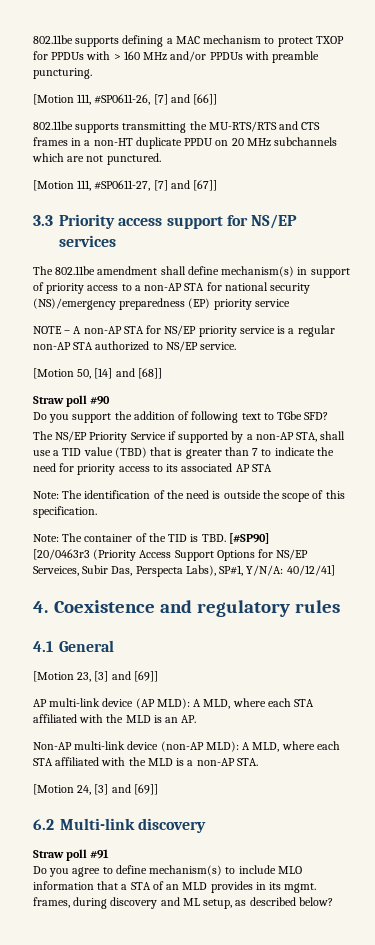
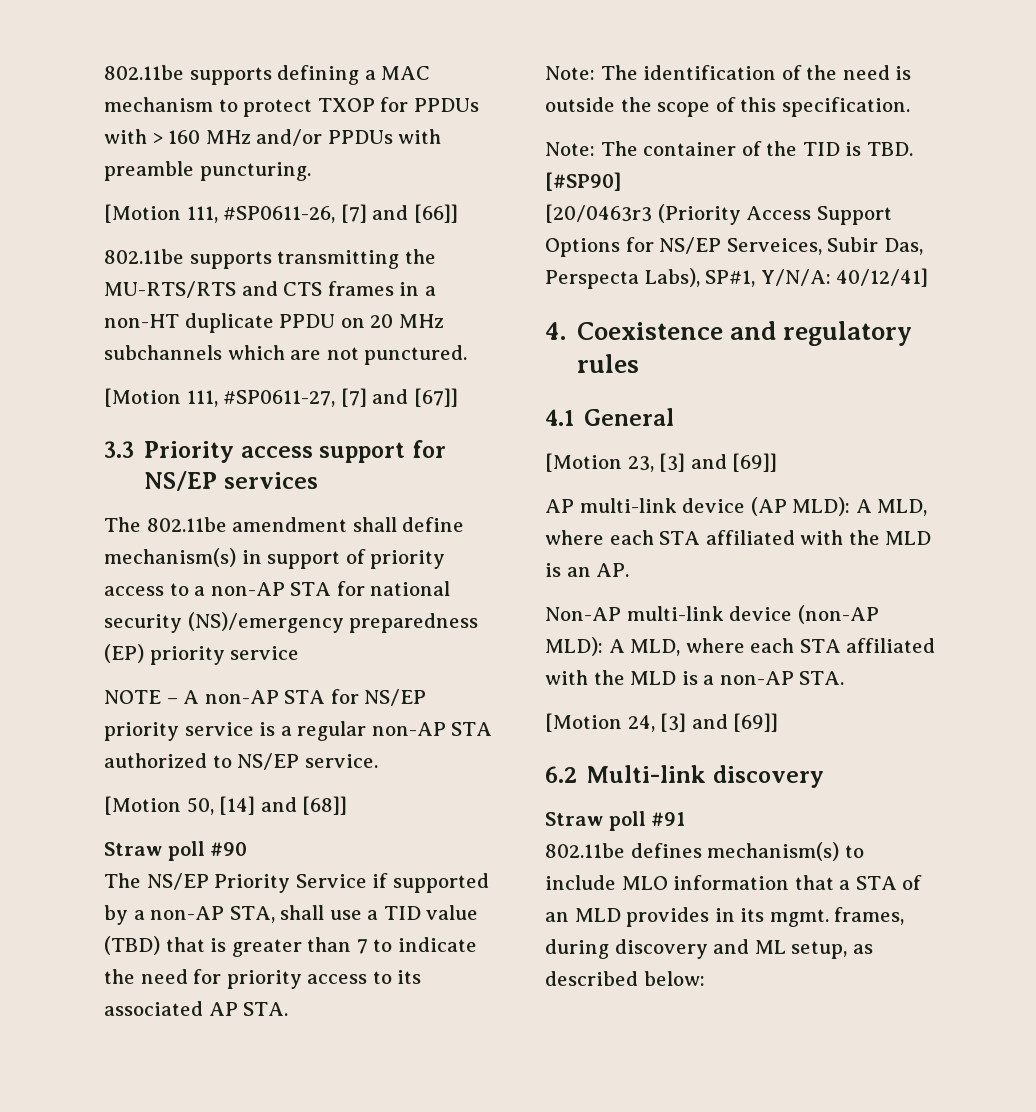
- Do you support the addition of following text to TGbe SFD?
- The NS/EP Priority Service if supported by a non-AP STA, shall use a TID value (TBD) that is greater than 7 to indicate the need for priority access to its associated AP STA
+ The NS/EP Priority Service if supported by a non-AP STA, shall use a TID value (TBD) that is greater than 7 to indicate the need for priority access to its associated AP STA.
- Do you agree to define mechanism(s) to include MLO information that a STA of an MLD provides in its mgmt. frames, during discovery and ML setup, as described below?
+ 802.11be defines mechanism(s) to include MLO information that a STA of an MLD provides in its mgmt. frames, during discovery and ML setup, as described below:

